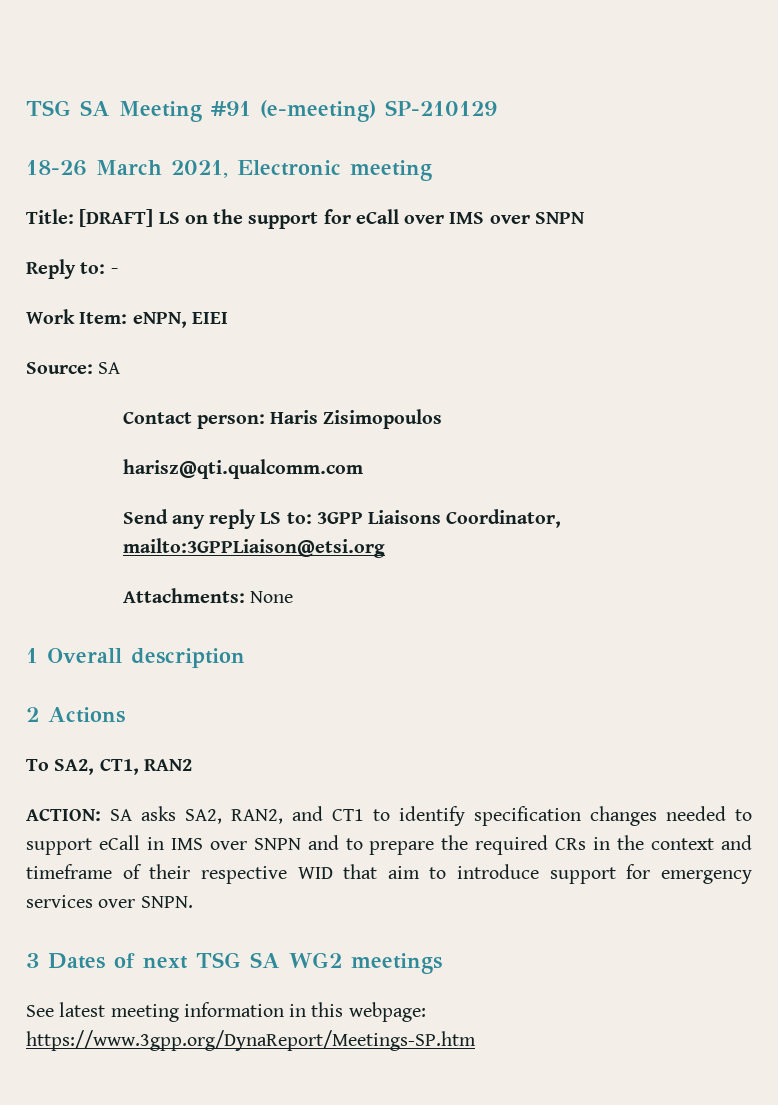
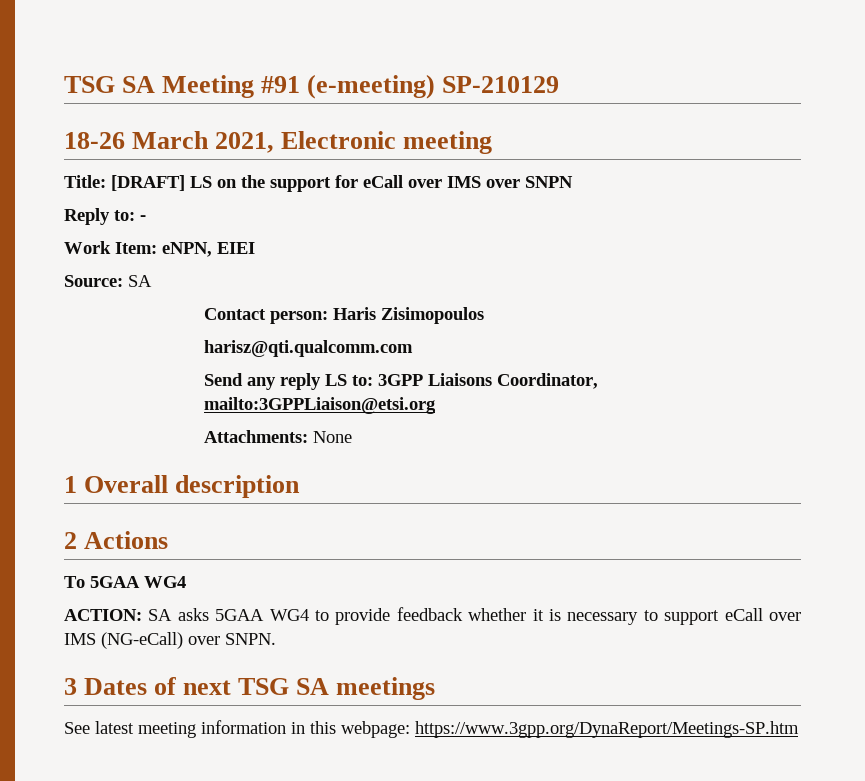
- To SA2, CT1, RAN2
+ To 5GAA WG4
- ACTION: SA asks SA2, RAN2, and CT1 to identify specification changes needed to support eCall in IMS over SNPN and to prepare the required CRs in the context and timeframe of their respective WID that aim to introduce support for emergency services over SNPN.
+ ACTION: SA asks 5GAA WG4 to provide feedback whether it is necessary to support eCall over IMS (NG-eCall) over SNPN.
- 3 Dates of next TSG SA WG2 meetings
+ 3 Dates of next TSG SA meetings

